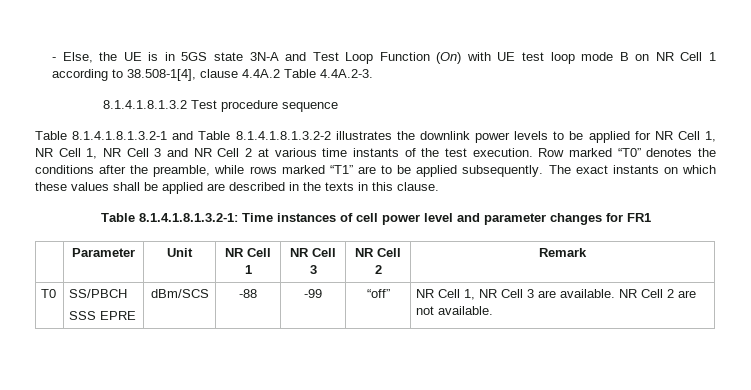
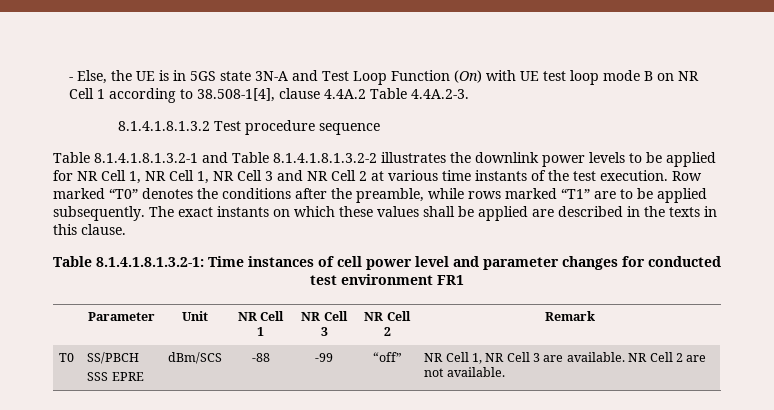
- Table 8.1.4.1.8.1.3.2-1: Time instances of cell power level and parameter changes for FR1
+ Table 8.1.4.1.8.1.3.2-1: Time instances of cell power level and parameter changes for conducted test environment FR1

